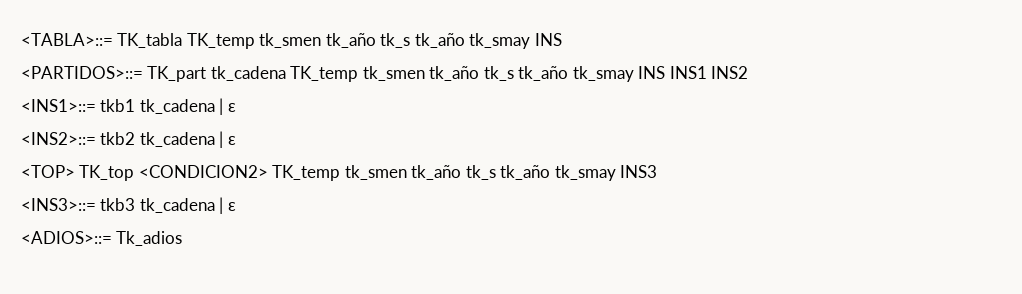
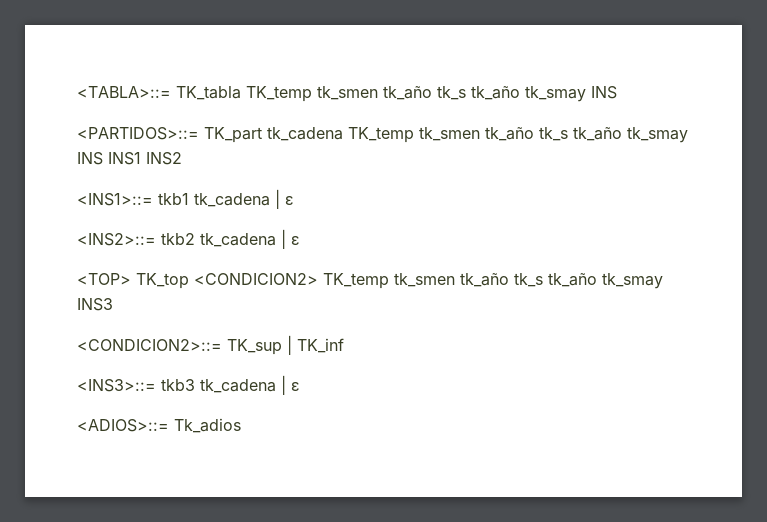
+ <CONDICION2>::= TK_sup | TK_inf

